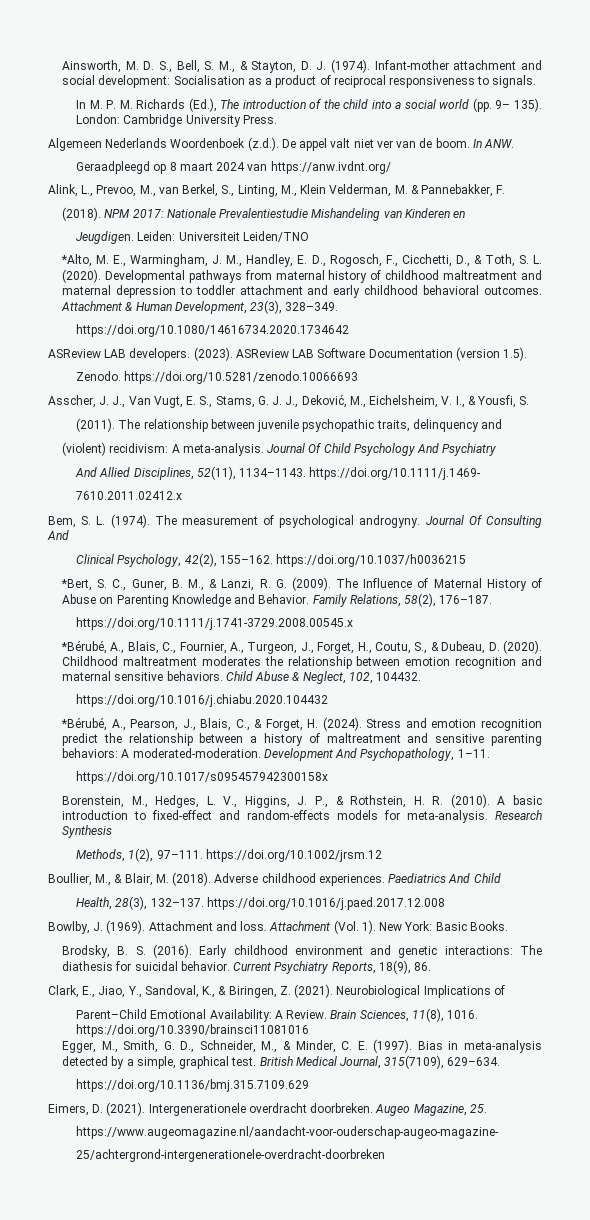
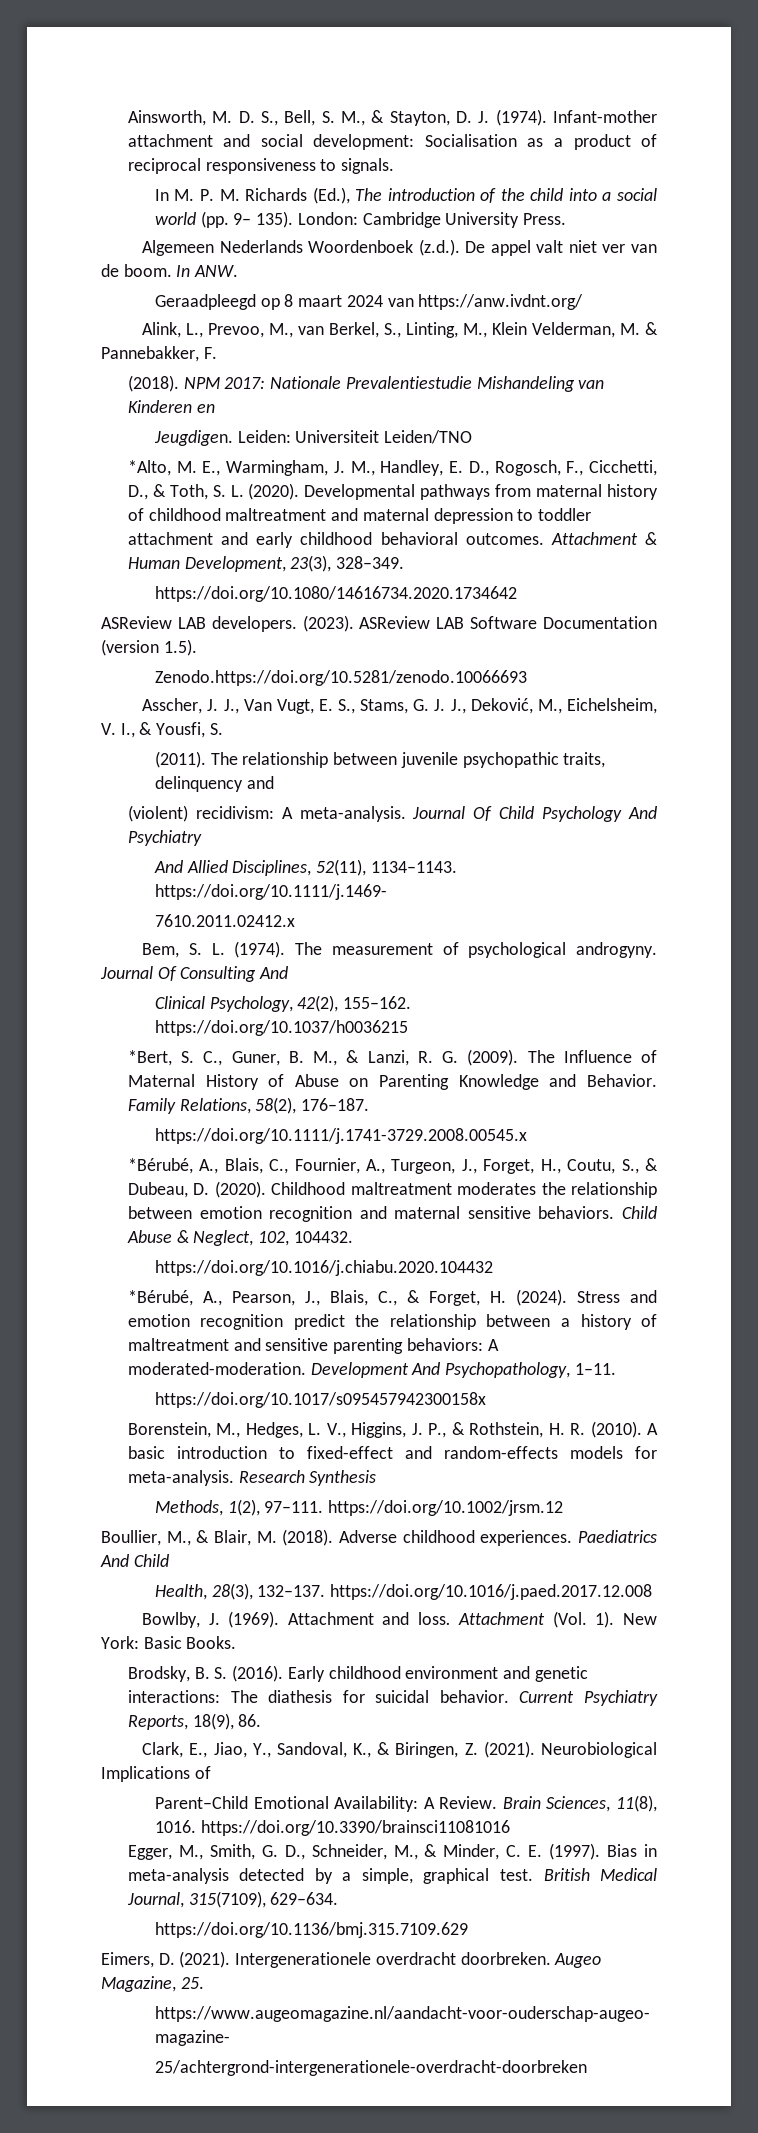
- Zenodo. https://doi.org/10.5281/zenodo.10066693
+ Zenodo.https://doi.org/10.5281/zenodo.10066693

